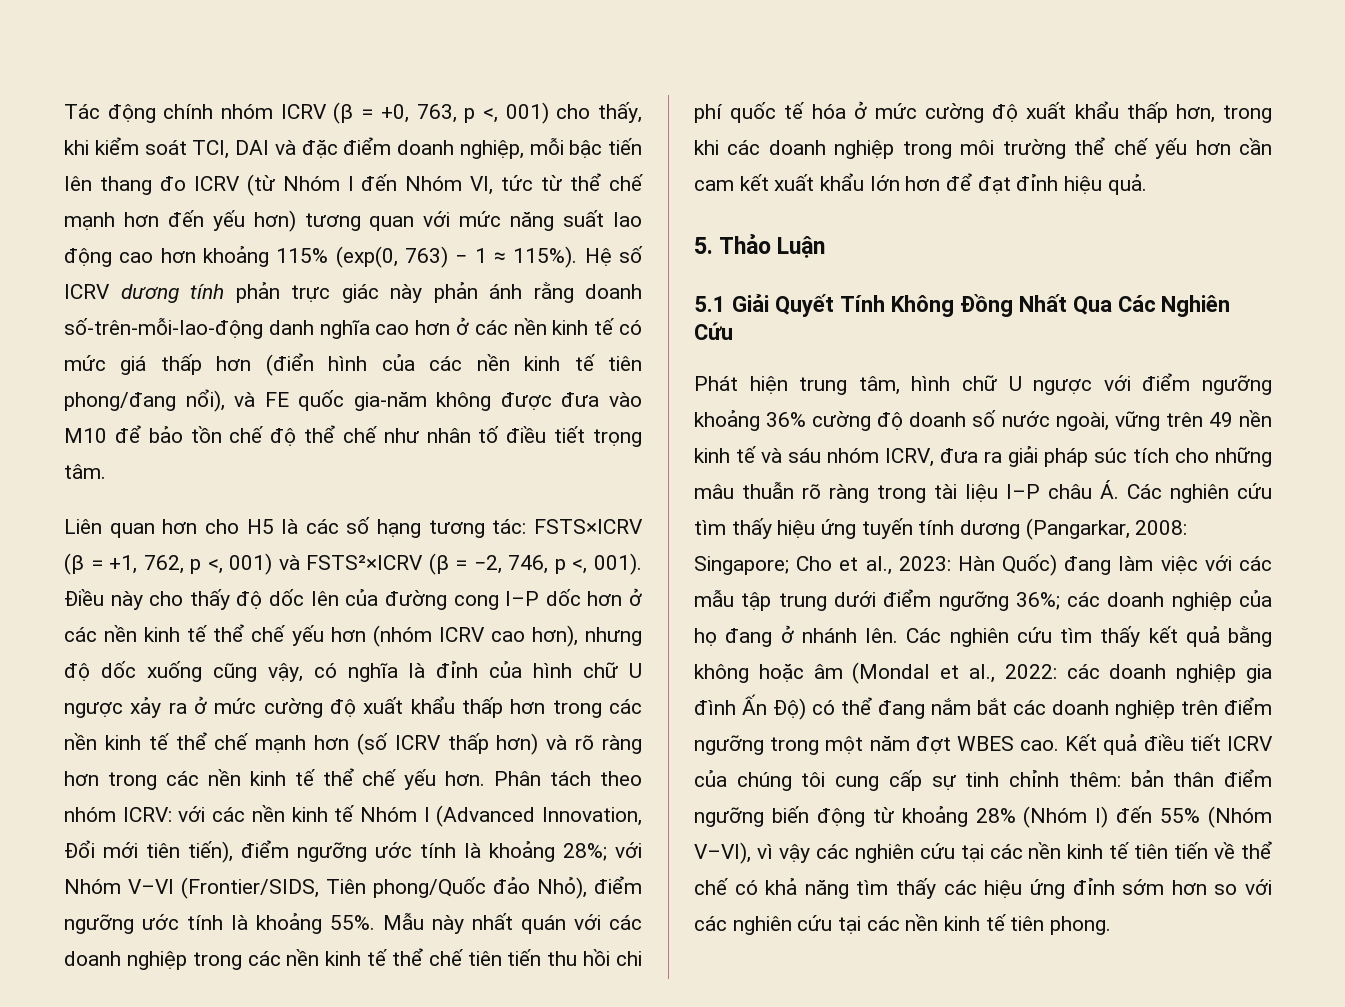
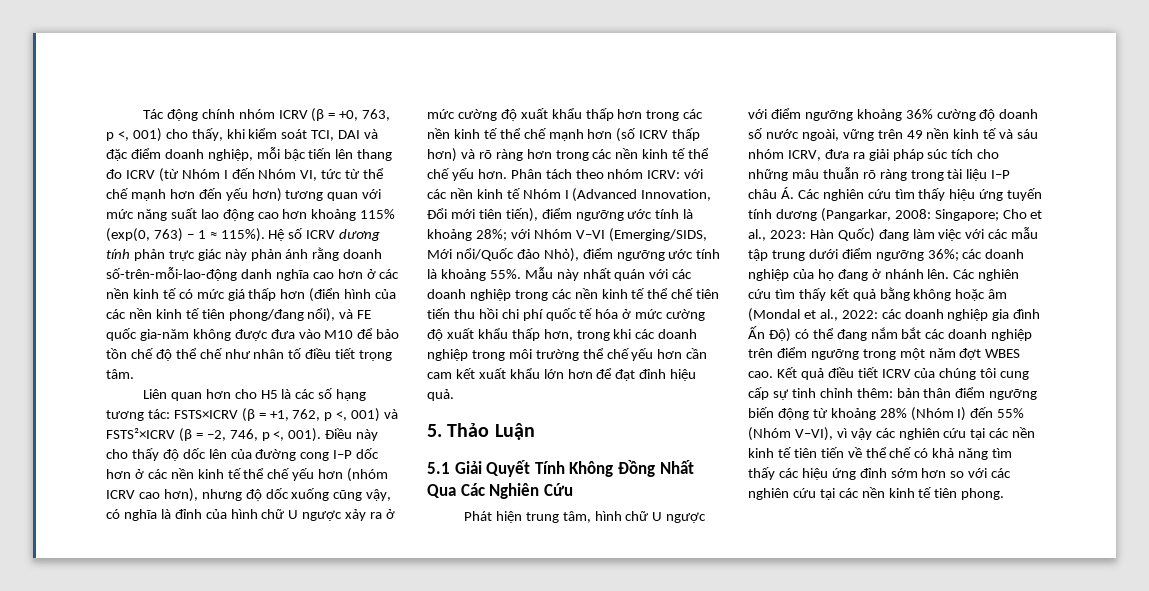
- Phân tách theo nhóm ICRV: với các nền kinh tế Nhóm I (Advanced Innovation, Đổi mới tiên tiến), điểm ngưỡng ước tính là khoảng 28%; với Nhóm V–VI (Frontier/SIDS, Tiên phong/Quốc đảo Nhỏ), điểm ngưỡng ước tính là khoảng 55%.
+ Phân tách theo nhóm ICRV: với các nền kinh tế Nhóm I (Advanced Innovation, Đổi mới tiên tiến), điểm ngưỡng ước tính là khoảng 28%; với Nhóm V–VI (Emerging/SIDS, Mới nổi/Quốc đảo Nhỏ), điểm ngưỡng ước tính là khoảng 55%.

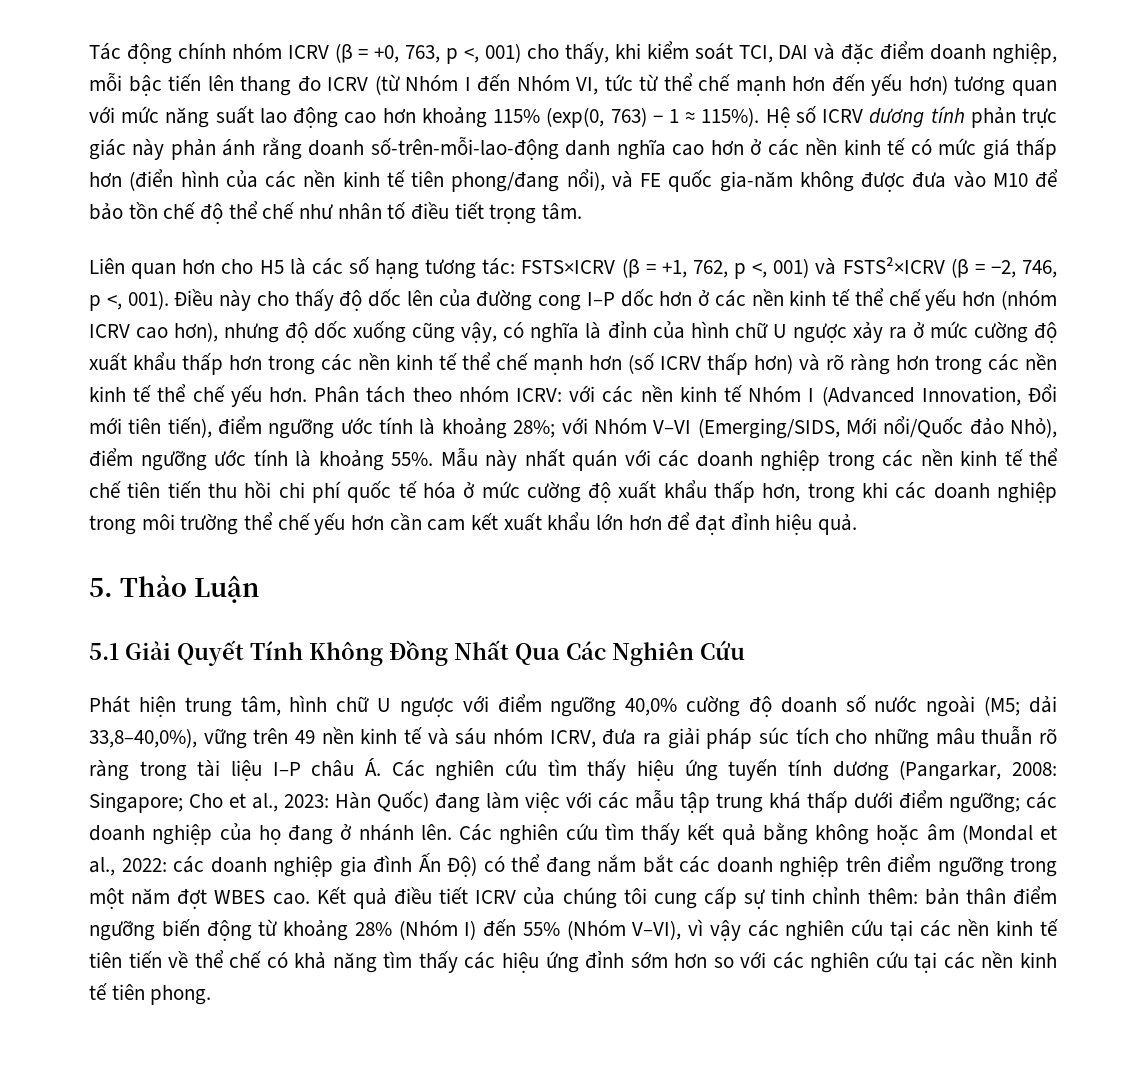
- Phát hiện trung tâm, hình chữ U ngược với điểm ngưỡng khoảng 36% cường độ doanh số nước ngoài, vững trên 49 nền kinh tế và sáu nhóm ICRV, đưa ra giải pháp súc tích cho những mâu thuẫn rõ ràng trong tài liệu I–P châu Á. Các nghiên cứu tìm thấy hiệu ứng tuyến tính dương (Pangarkar, 2008:
+ Phát hiện trung tâm, hình chữ U ngược với điểm ngưỡng 40,0% cường độ doanh số nước ngoài (M5; dải 33,8–40,0%), vững trên 49 nền kinh tế và sáu nhóm ICRV, đưa ra giải pháp súc tích cho những mâu thuẫn rõ ràng trong tài liệu I–P châu Á. Các nghiên cứu tìm thấy hiệu ứng tuyến tính dương (Pangarkar, 2008:
- Hàn Quốc) đang làm việc với các mẫu tập trung dưới điểm ngưỡng 36%;
+ Hàn Quốc) đang làm việc với các mẫu tập trung khá thấp dưới điểm ngưỡng;

